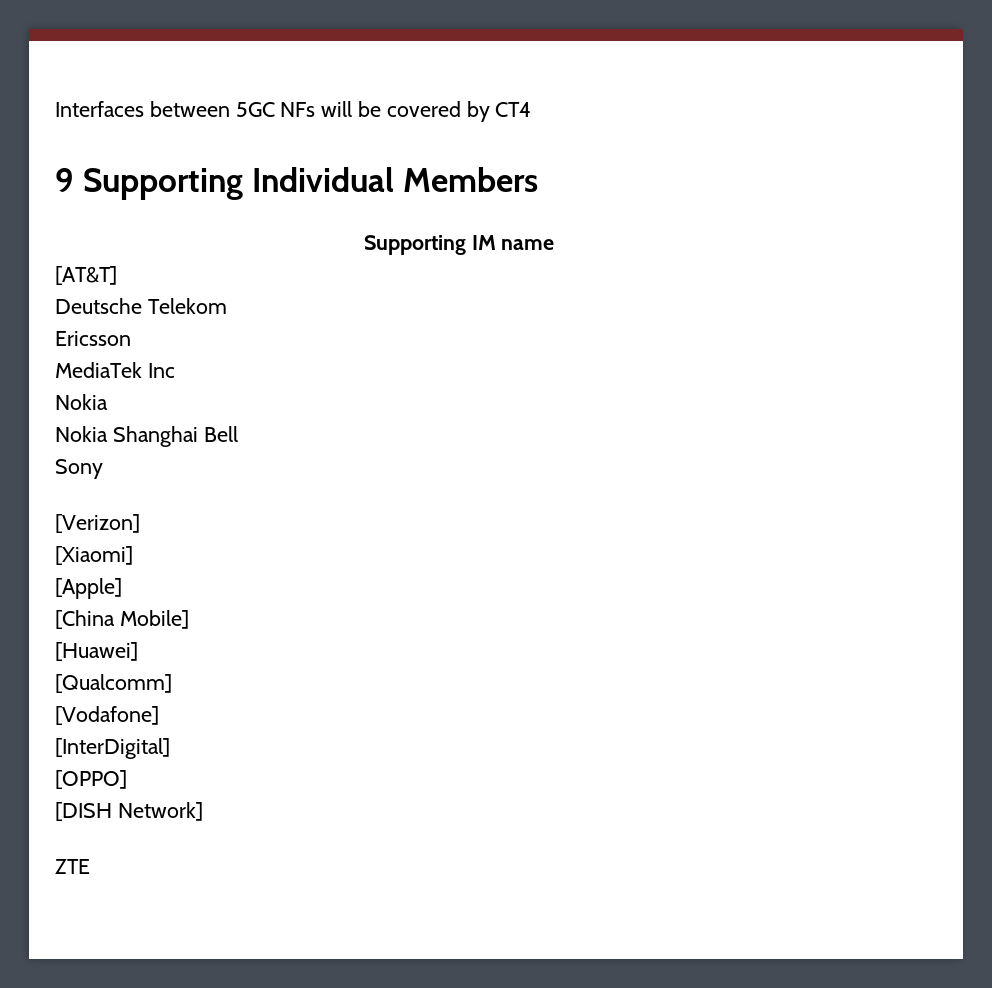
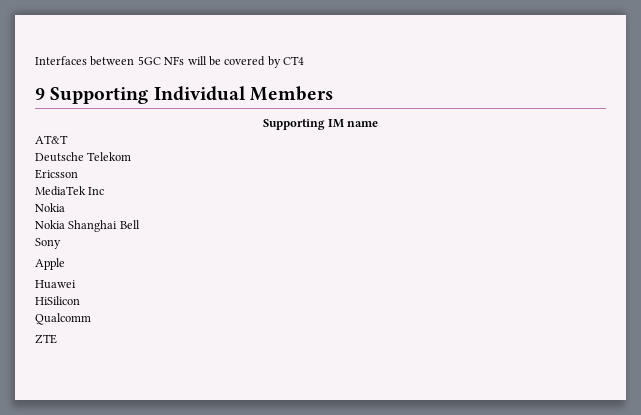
- [AT&T]
+ AT&T
- [Verizon]
- [Xiaomi]
- [Apple]
- [China Mobile]
- [Huawei]
- [Qualcomm]
- [Vodafone]
- [InterDigital]
- [OPPO]
- [DISH Network]
+ Apple
+ Huawei
+ HiSilicon
+ Qualcomm

